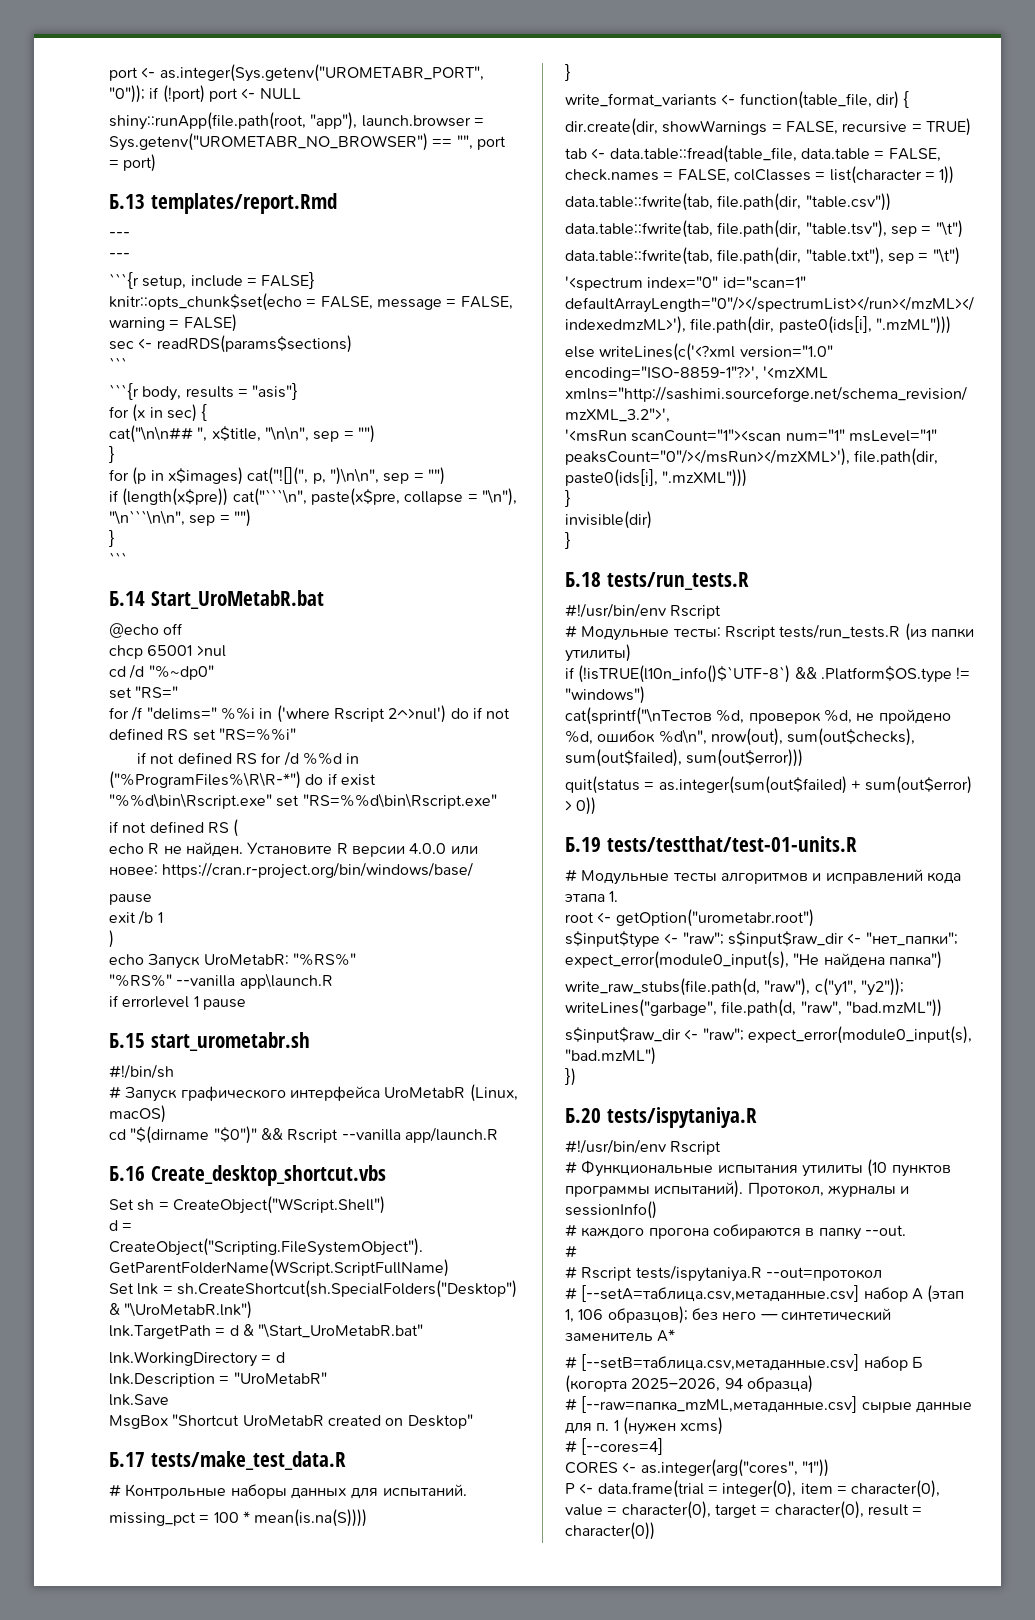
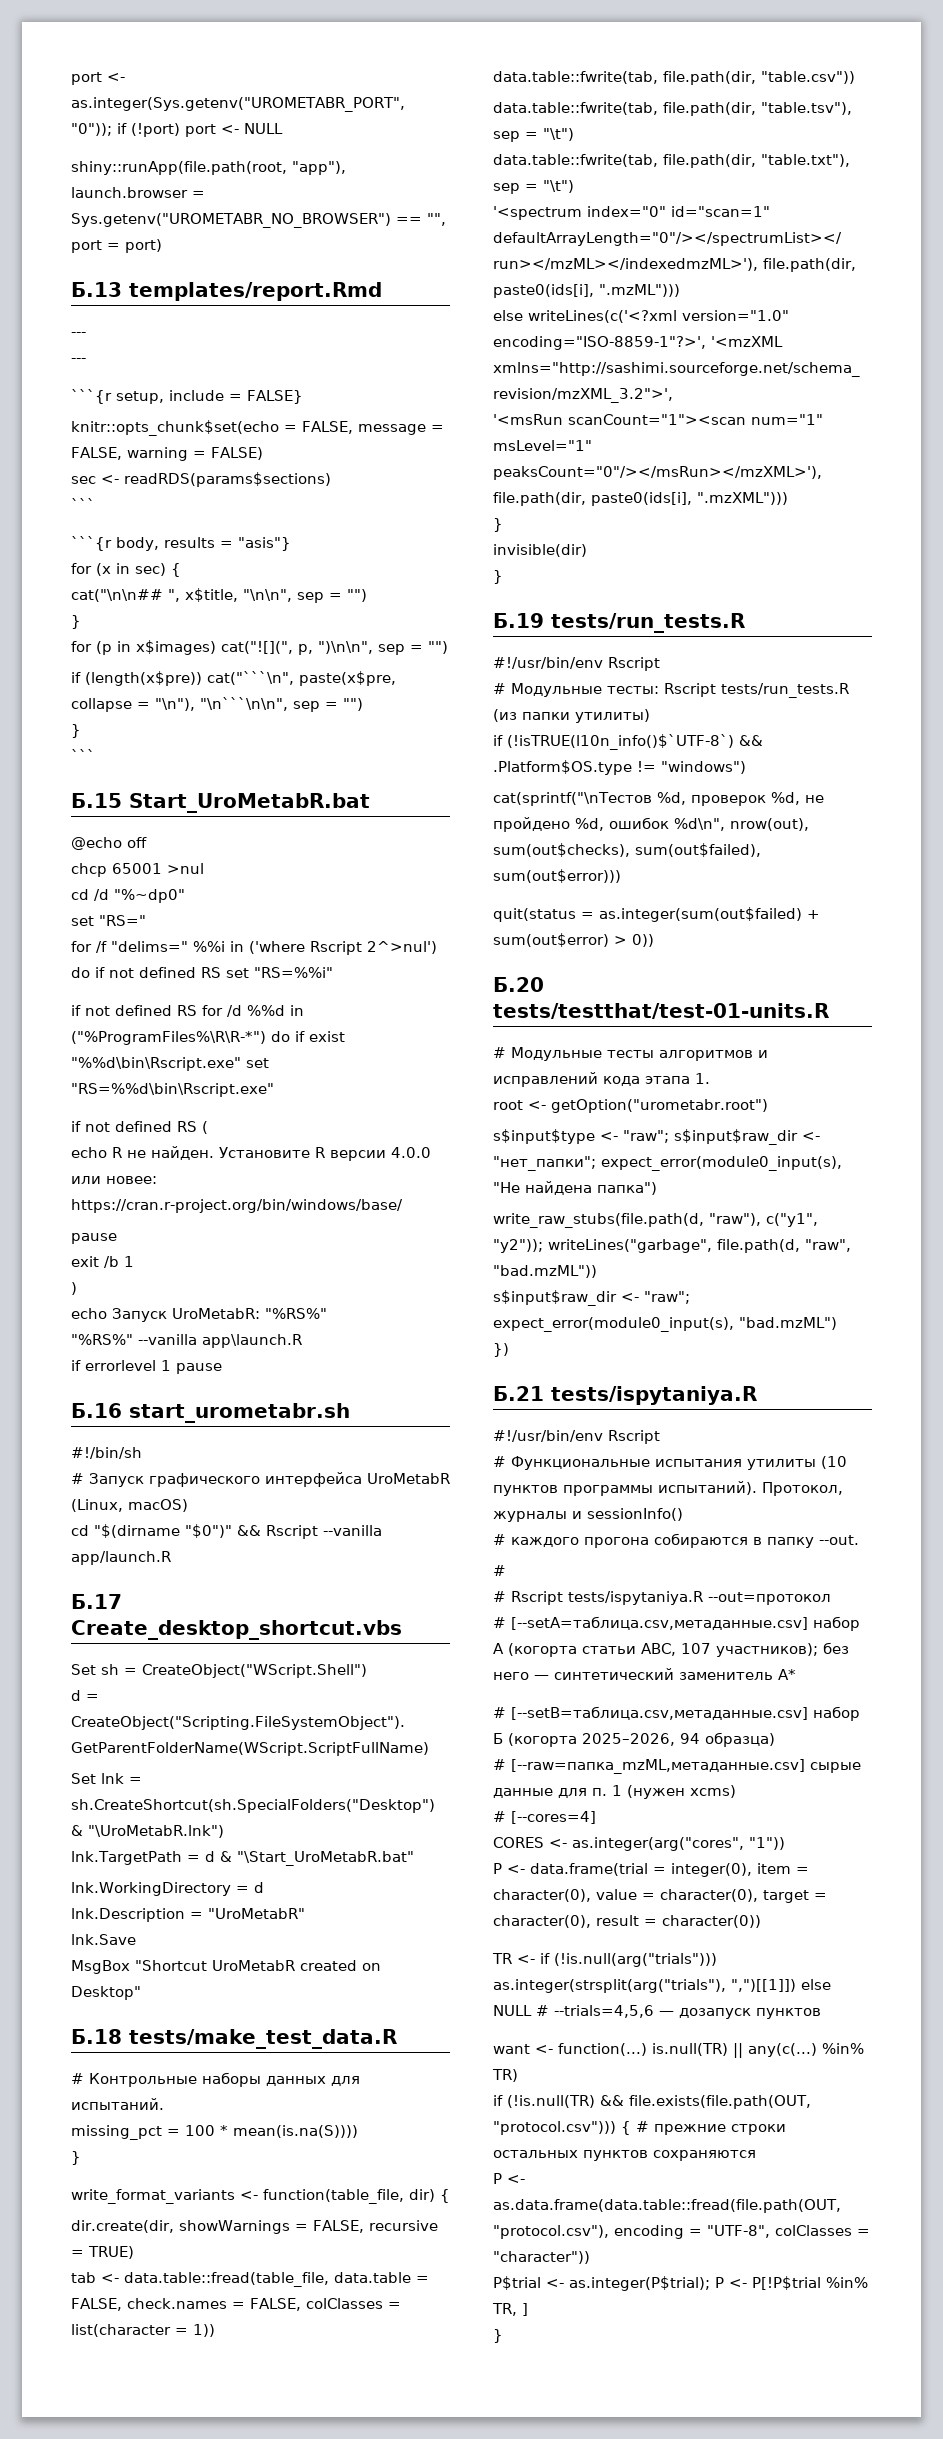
- Б.14 Start_UroMetabR.bat
+ Б.15 Start_UroMetabR.bat
- Б.15 start_urometabr.sh
+ Б.16 start_urometabr.sh
- Б.16 Create_desktop_shortcut.vbs
+ Б.17 Create_desktop_shortcut.vbs
- Б.17 tests/make_test_data.R
+ Б.18 tests/make_test_data.R
- Б.18 tests/run_tests.R
+ Б.19 tests/run_tests.R
- Б.19 tests/testthat/test-01-units.R
+ Б.20 tests/testthat/test-01-units.R
- Б.20 tests/ispytaniya.R
+ Б.21 tests/ispytaniya.R
- # [--setA=таблица.csv,метаданные.csv] набор А (этап 1, 106 образцов); без него — синтетический заменитель А*
+ # [--setA=таблица.csv,метаданные.csv] набор А (когорта статьи ABC, 107 участников); без него — синтетический заменитель А*
+ TR <- if (!is.null(arg("trials"))) as.integer(strsplit(arg("trials"), ",")[[1]]) else NULL # --trials=4,5,6 — дозапуск пунктов
+ want <- function(...) is.null(TR) || any(c(...) %in% TR)
+ if (!is.null(TR) && file.exists(file.path(OUT, "protocol.csv"))) { # прежние строки остальных пунктов сохраняются
+ P <- as.data.frame(data.table::fread(file.path(OUT, "protocol.csv"), encoding = "UTF-8", colClasses = "character"))
+ P$trial <- as.integer(P$trial); P <- P[!P$trial %in% TR, ]
+ }

